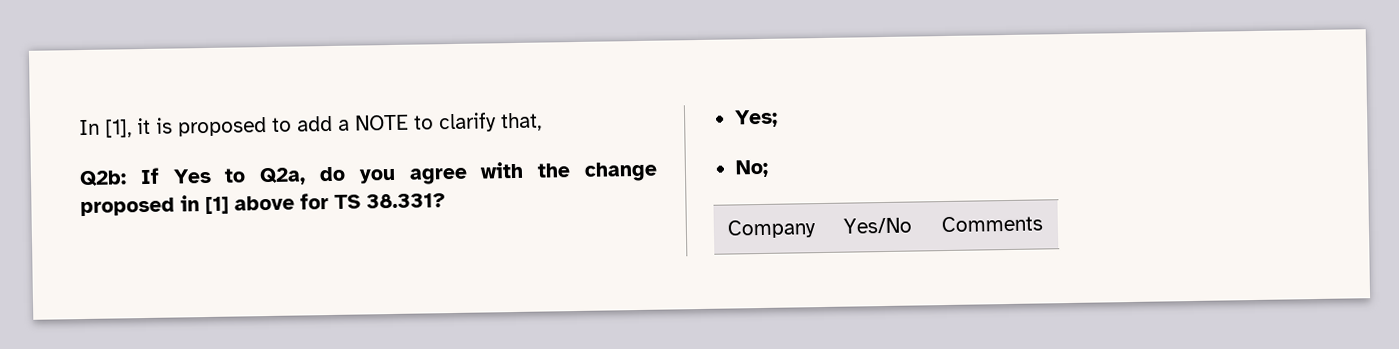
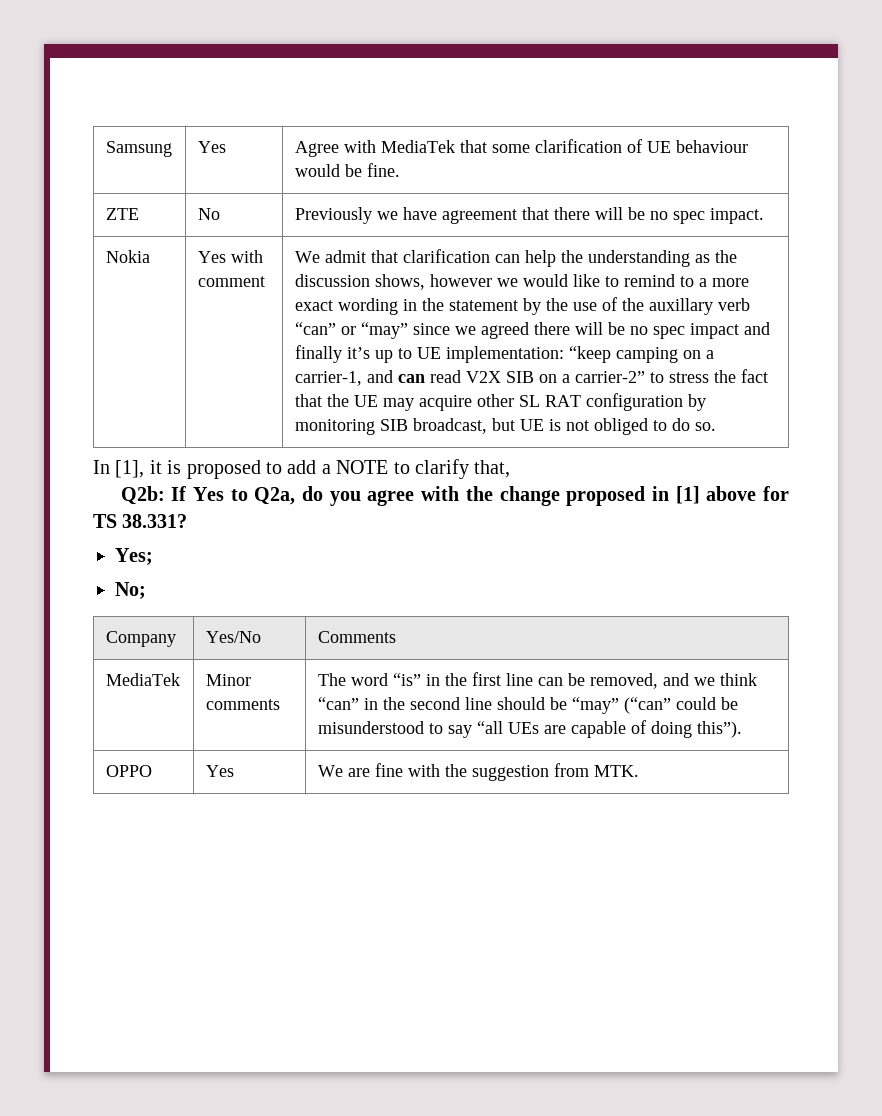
+ Samsung | Yes | Agree with MediaTek that some clarification of UE behaviour would be fine.
+ ZTE | No | Previously we have agreement that there will be no spec impact.
+ Nokia | Yes with comment | We admit that clarification can help the understanding as the discussion shows, however we would like to remind to a more exact wording in the statement by the use of the auxillary verb “can” or “may” since we agreed there will be no spec impact and finally it’s up to UE implementation: “keep camping on a carrier-1, and can read V2X SIB on a carrier-2” to stress the fact that the UE may acquire other SL RAT configuration by monitoring SIB broadcast, but UE is not obliged to do so.
+ MediaTek | Minor comments | The word “is” in the first line can be removed, and we think “can” in the second line should be “may” (“can” could be misunderstood to say “all UEs are capable of doing this”).
+ OPPO | Yes | We are fine with the suggestion from MTK.

